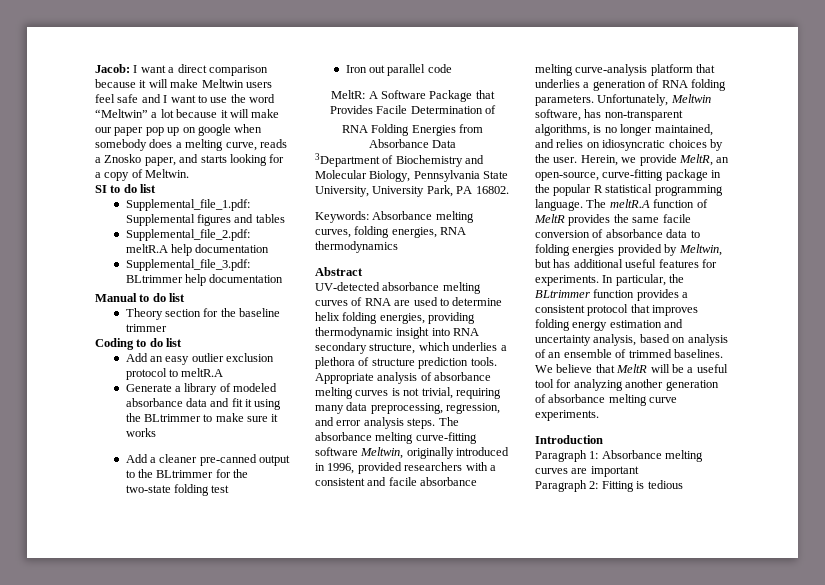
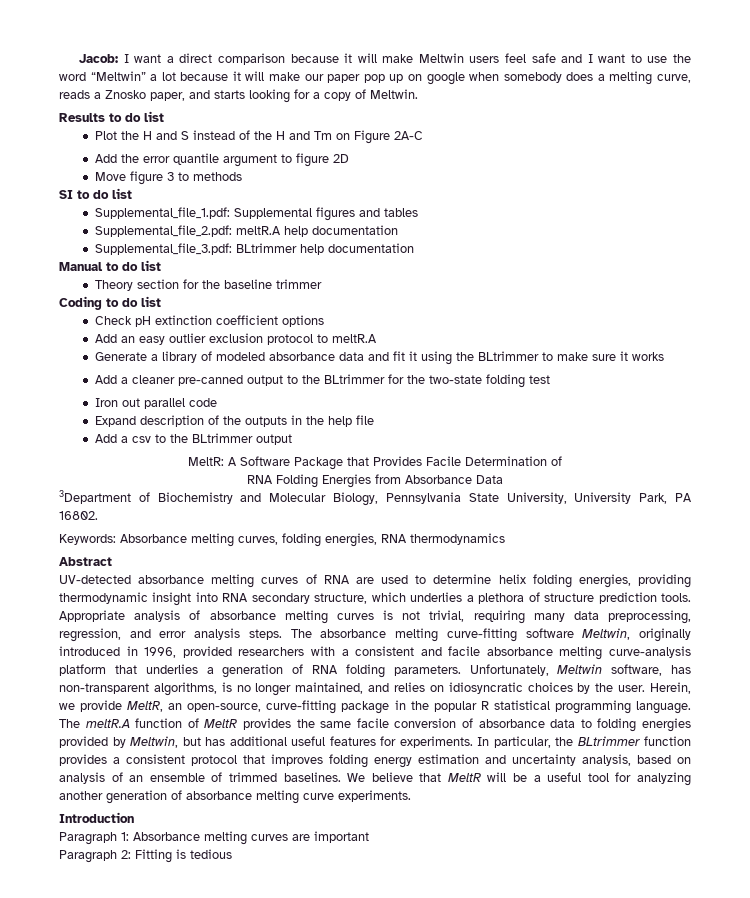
+ Results to do list
+ Plot the H and S instead of the H and Tm on Figure 2A-C
+ Add the error quantile argument to figure 2D
+ Move figure 3 to methods
+ Check pH extinction coefficient options
+ Expand description of the outputs in the help file
+ Add a csv to the BLtrimmer output

